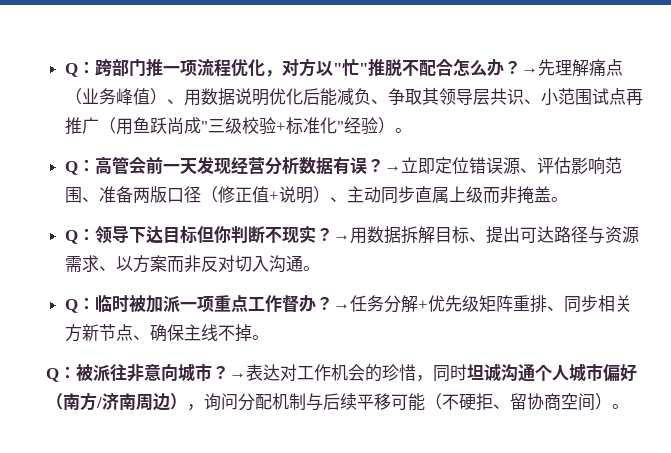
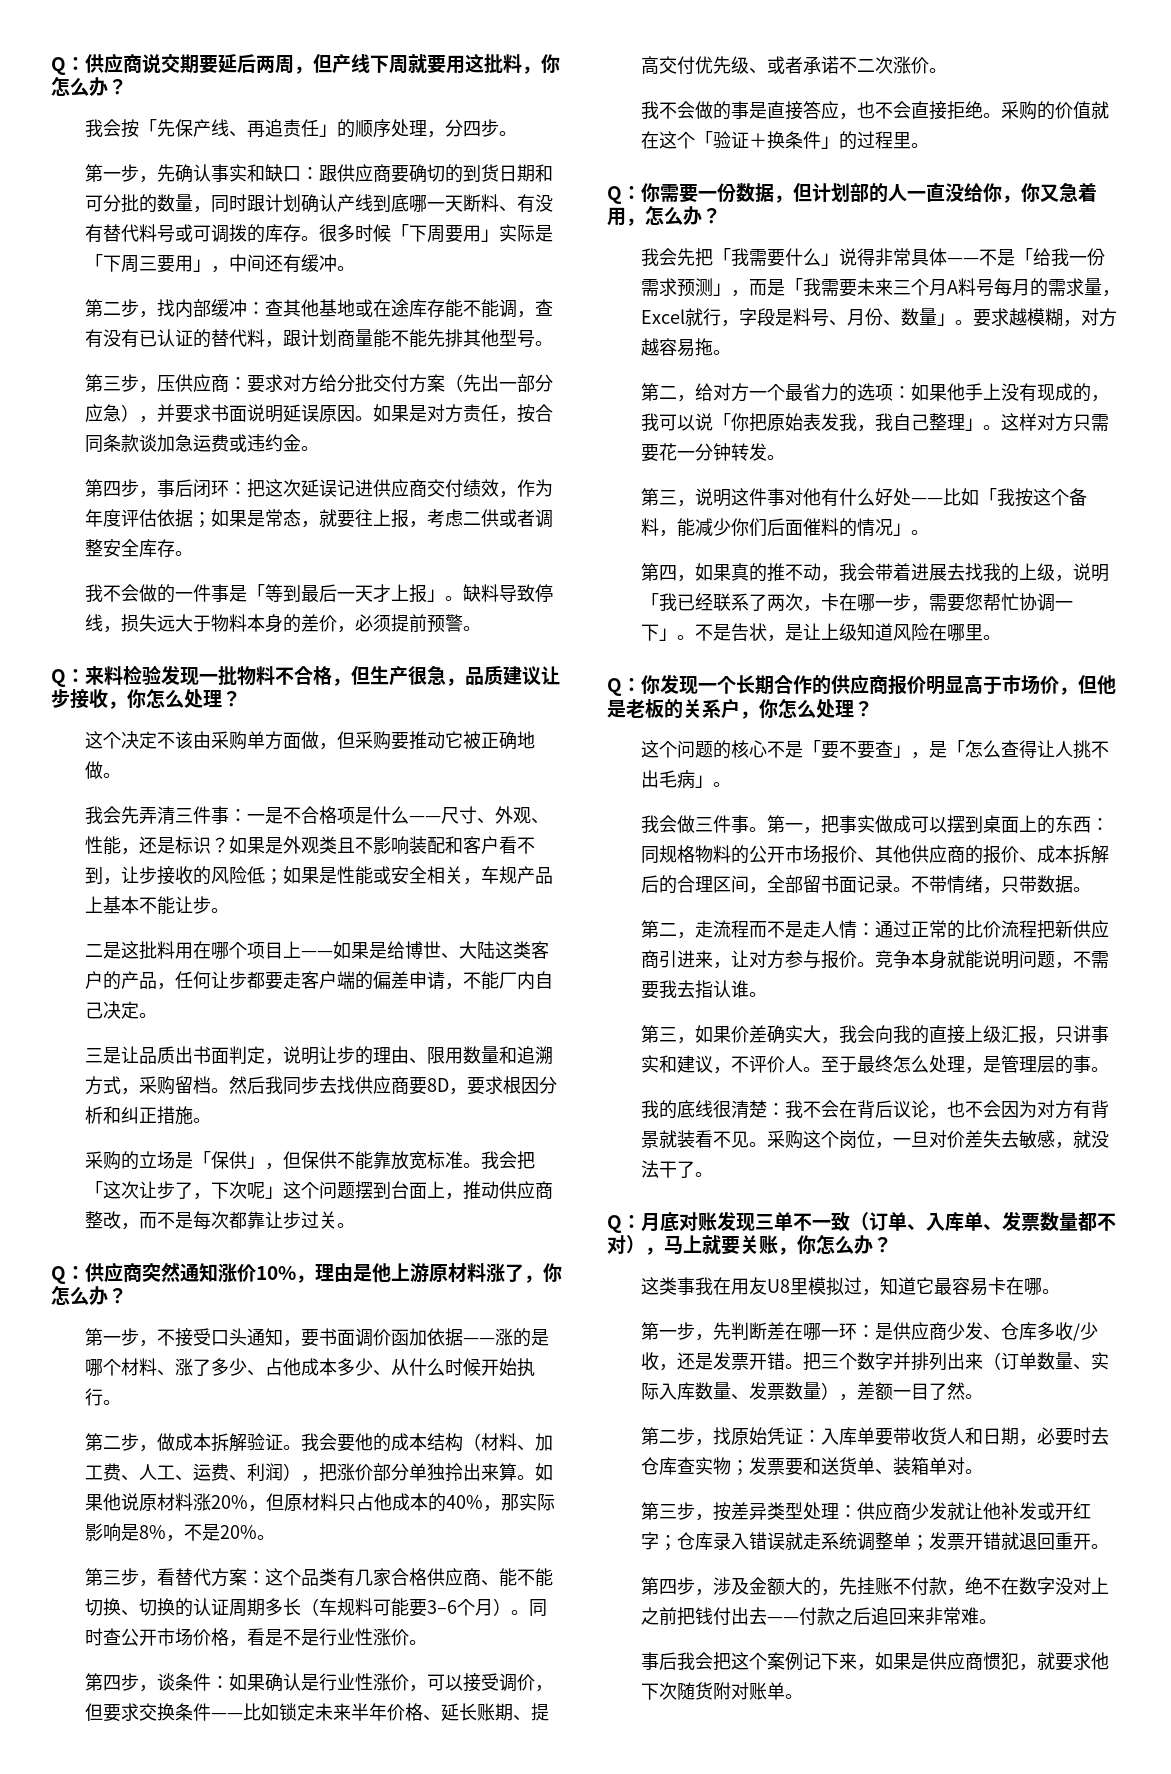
- Q：跨部门推一项流程优化，对方以"忙"推脱不配合怎么办？→先理解痛点（业务峰值）、用数据说明优化后能减负、争取其领导层共识、小范围试点再推广（用鱼跃尚成"三级校验+标准化"经验）。
- Q：高管会前一天发现经营分析数据有误？→立即定位错误源、评估影响范围、准备两版口径（修正值+说明）、主动同步直属上级而非掩盖。
- Q：领导下达目标但你判断不现实？→用数据拆解目标、提出可达路径与资源需求、以方案而非反对切入沟通。
- Q：临时被加派一项重点工作督办？→任务分解+优先级矩阵重排、同步相关方新节点、确保主线不掉。
- Q：被派往非意向城市？→表达对工作机会的珍惜，同时坦诚沟通个人城市偏好（南方/济南周边），询问分配机制与后续平移可能（不硬拒、留协商空间）。
+ Q：供应商说交期要延后两周，但产线下周就要用这批料，你怎么办？
+ 我会按「先保产线、再追责任」的顺序处理，分四步。
+ 第一步，先确认事实和缺口：跟供应商要确切的到货日期和可分批的数量，同时跟计划确认产线到底哪一天断料、有没有替代料号或可调拨的库存。很多时候「下周要用」实际是「下周三要用」，中间还有缓冲。
+ 第二步，找内部缓冲：查其他基地或在途库存能不能调，查有没有已认证的替代料，跟计划商量能不能先排其他型号。
+ 第三步，压供应商：要求对方给分批交付方案（先出一部分应急），并要求书面说明延误原因。如果是对方责任，按合同条款谈加急运费或违约金。
+ 第四步，事后闭环：把这次延误记进供应商交付绩效，作为年度评估依据；如果是常态，就要往上报，考虑二供或者调整安全库存。
+ 我不会做的一件事是「等到最后一天才上报」。缺料导致停线，损失远大于物料本身的差价，必须提前预警。
+ Q：来料检验发现一批物料不合格，但生产很急，品质建议让步接收，你怎么处理？
+ 这个决定不该由采购单方面做，但采购要推动它被正确地做。
+ 我会先弄清三件事：一是不合格项是什么——尺寸、外观、性能，还是标识？如果是外观类且不影响装配和客户看不到，让步接收的风险低；如果是性能或安全相关，车规产品上基本不能让步。
+ 二是这批料用在哪个项目上——如果是给博世、大陆这类客户的产品，任何让步都要走客户端的偏差申请，不能厂内自己决定。
+ 三是让品质出书面判定，说明让步的理由、限用数量和追溯方式，采购留档。然后我同步去找供应商要8D，要求根因分析和纠正措施。
+ 采购的立场是「保供」，但保供不能靠放宽标准。我会把「这次让步了，下次呢」这个问题摆到台面上，推动供应商整改，而不是每次都靠让步过关。
+ Q：供应商突然通知涨价10%，理由是他上游原材料涨了，你怎么办？
+ 第一步，不接受口头通知，要书面调价函加依据——涨的是哪个材料、涨了多少、占他成本多少、从什么时候开始执行。
+ 第二步，做成本拆解验证。我会要他的成本结构（材料、加工费、人工、运费、利润），把涨价部分单独拎出来算。如果他说原材料涨20%，但原材料只占他成本的40%，那实际影响是8%，不是20%。
+ 第三步，看替代方案：这个品类有几家合格供应商、能不能切换、切换的认证周期多长（车规料可能要3–6个月）。同时查公开市场价格，看是不是行业性涨价。
+ 第四步，谈条件：如果确认是行业性涨价，可以接受调价，但要求交换条件——比如锁定未来半年价格、延长账期、提高交付优先级、或者承诺不二次涨价。
+ 我不会做的事是直接答应，也不会直接拒绝。采购的价值就在这个「验证＋换条件」的过程里。
+ Q：你需要一份数据，但计划部的人一直没给你，你又急着用，怎么办？
+ 我会先把「我需要什么」说得非常具体——不是「给我一份需求预测」，而是「我需要未来三个月A料号每月的需求量，Excel就行，字段是料号、月份、数量」。要求越模糊，对方越容易拖。
+ 第二，给对方一个最省力的选项：如果他手上没有现成的，我可以说「你把原始表发我，我自己整理」。这样对方只需要花一分钟转发。
+ 第三，说明这件事对他有什么好处——比如「我按这个备料，能减少你们后面催料的情况」。
+ 第四，如果真的推不动，我会带着进展去找我的上级，说明「我已经联系了两次，卡在哪一步，需要您帮忙协调一下」。不是告状，是让上级知道风险在哪里。
+ Q：你发现一个长期合作的供应商报价明显高于市场价，但他是老板的关系户，你怎么处理？
+ 这个问题的核心不是「要不要查」，是「怎么查得让人挑不出毛病」。
+ 我会做三件事。第一，把事实做成可以摆到桌面上的东西：同规格物料的公开市场报价、其他供应商的报价、成本拆解后的合理区间，全部留书面记录。不带情绪，只带数据。
+ 第二，走流程而不是走人情：通过正常的比价流程把新供应商引进来，让对方参与报价。竞争本身就能说明问题，不需要我去指认谁。
+ 第三，如果价差确实大，我会向我的直接上级汇报，只讲事实和建议，不评价人。至于最终怎么处理，是管理层的事。
+ 我的底线很清楚：我不会在背后议论，也不会因为对方有背景就装看不见。采购这个岗位，一旦对价差失去敏感，就没法干了。
+ Q：月底对账发现三单不一致（订单、入库单、发票数量都不对），马上就要关账，你怎么办？
+ 这类事我在用友U8里模拟过，知道它最容易卡在哪。
+ 第一步，先判断差在哪一环：是供应商少发、仓库多收/少收，还是发票开错。把三个数字并排列出来（订单数量、实际入库数量、发票数量），差额一目了然。
+ 第二步，找原始凭证：入库单要带收货人和日期，必要时去仓库查实物；发票要和送货单、装箱单对。
+ 第三步，按差异类型处理：供应商少发就让他补发或开红字；仓库录入错误就走系统调整单；发票开错就退回重开。
+ 第四步，涉及金额大的，先挂账不付款，绝不在数字没对上之前把钱付出去——付款之后追回来非常难。
+ 事后我会把这个案例记下来，如果是供应商惯犯，就要求他下次随货附对账单。

